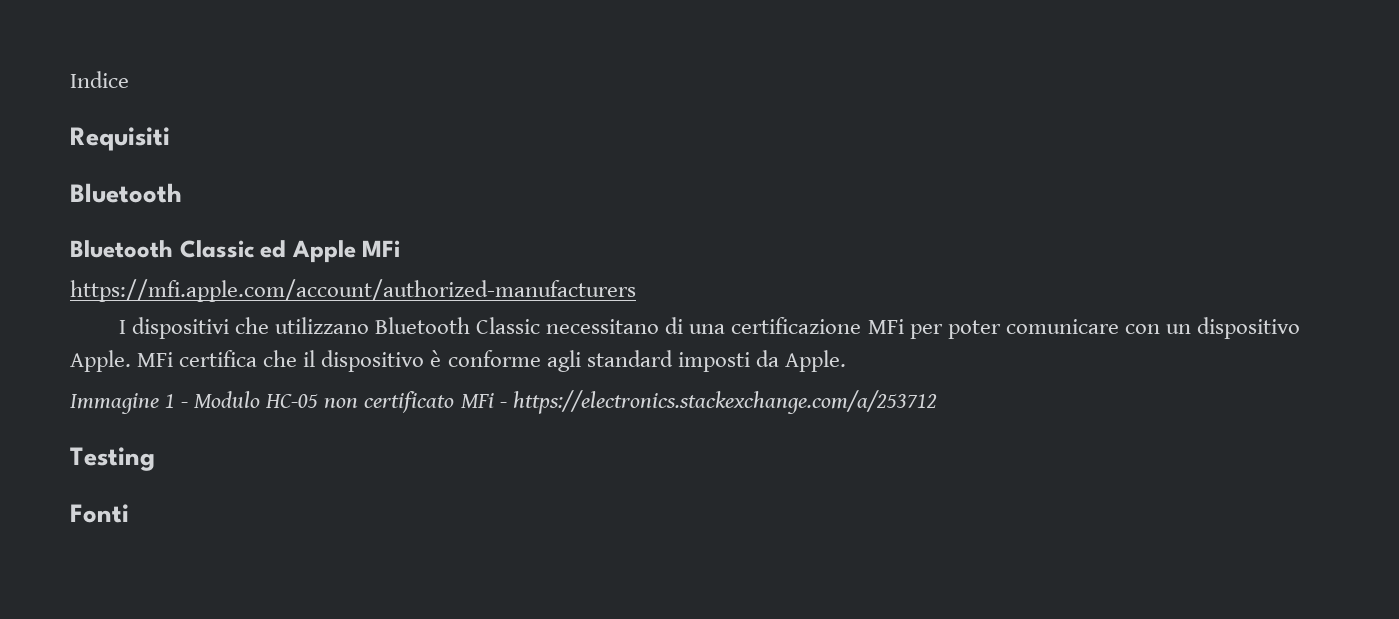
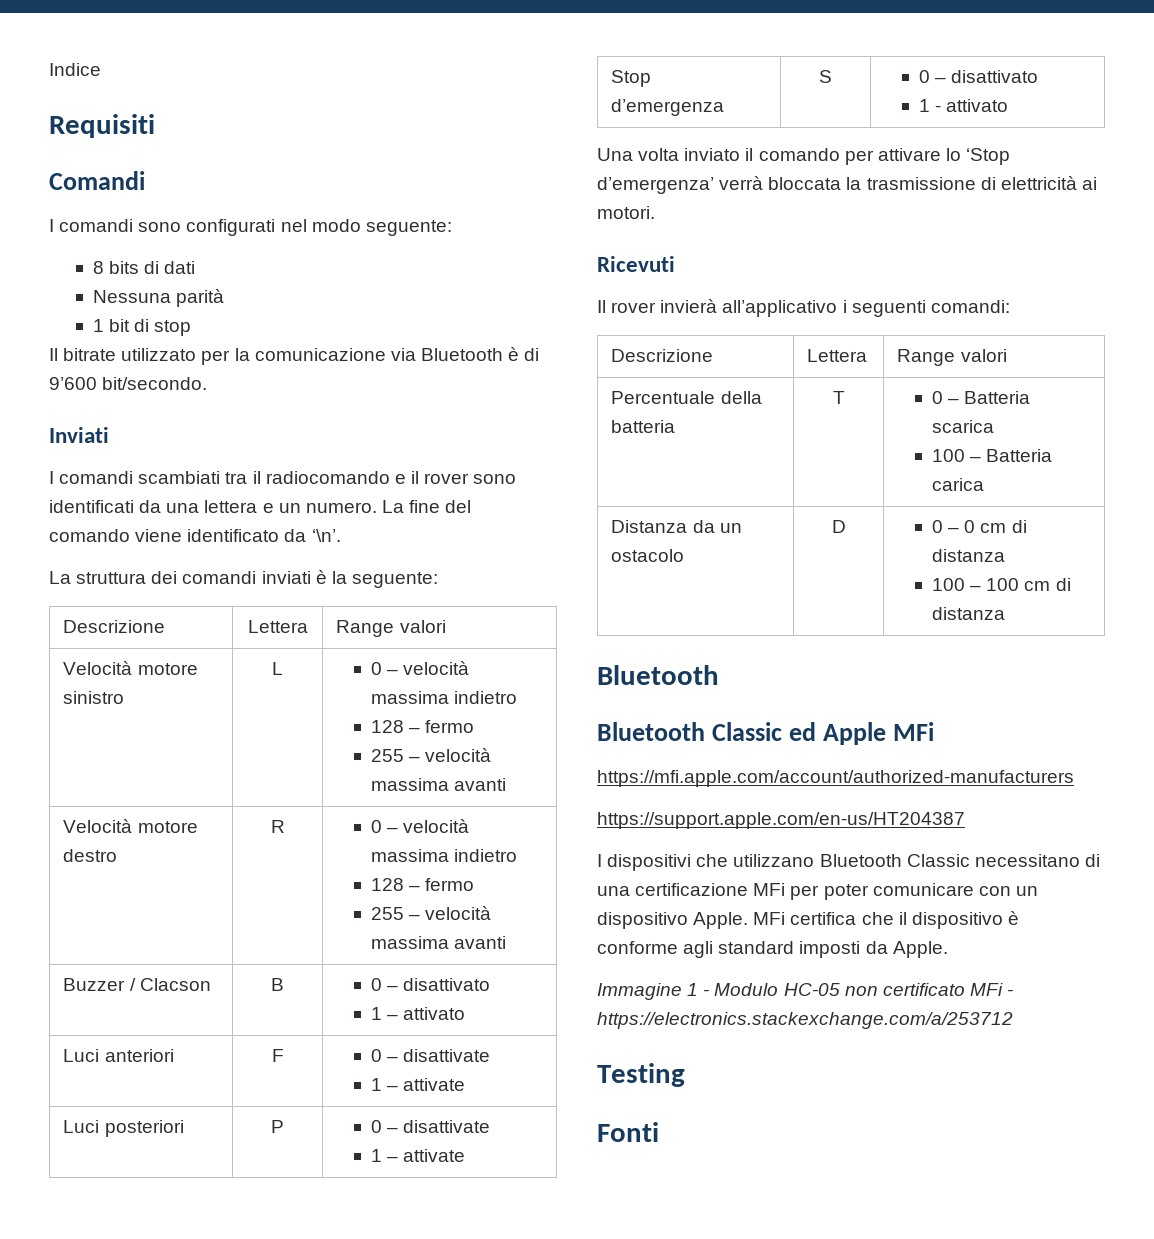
+ Comandi
+ I comandi sono configurati nel modo seguente:
+ 8 bits di dati
+ Nessuna parità
+ 1 bit di stop
+ Il bitrate utilizzato per la comunicazione via Bluetooth è di 9’600 bit/secondo.
+ Inviati
+ I comandi scambiati tra il radiocomando e il rover sono identificati da una lettera e un numero. La fine del comando viene identificato da ‘\n’.
+ La struttura dei comandi inviati è la seguente:
+ Descrizione | Lettera | Range valori
+ Velocità motore sinistro | L | 0 – velocità massima indietro
+ 128 – fermo
+ 255 – velocità massima avanti
+ Velocità motore destro | R | 0 – velocità massima indietro
+ 128 – fermo
+ 255 – velocità massima avanti
+ Buzzer / Clacson | B | 0 – disattivato
+ 1 – attivato
+ Luci anteriori | F | 0 – disattivate
+ 1 – attivate
+ Luci posteriori | P | 0 – disattivate
+ 1 – attivate
+ Stop d’emergenza | S | 0 – disattivato
+ 1 - attivato
+ Una volta inviato il comando per attivare lo ‘Stop d’emergenza’ verrà bloccata la trasmissione di elettricità ai motori.
+ Ricevuti
+ Il rover invierà all’applicativo i seguenti comandi:
+ Descrizione | Lettera | Range valori
+ Percentuale della batteria | T | 0 – Batteria scarica
+ 100 – Batteria carica
+ Distanza da un ostacolo | D | 0 – 0 cm di distanza
+ 100 – 100 cm di distanza
+ https://support.apple.com/en-us/HT204387

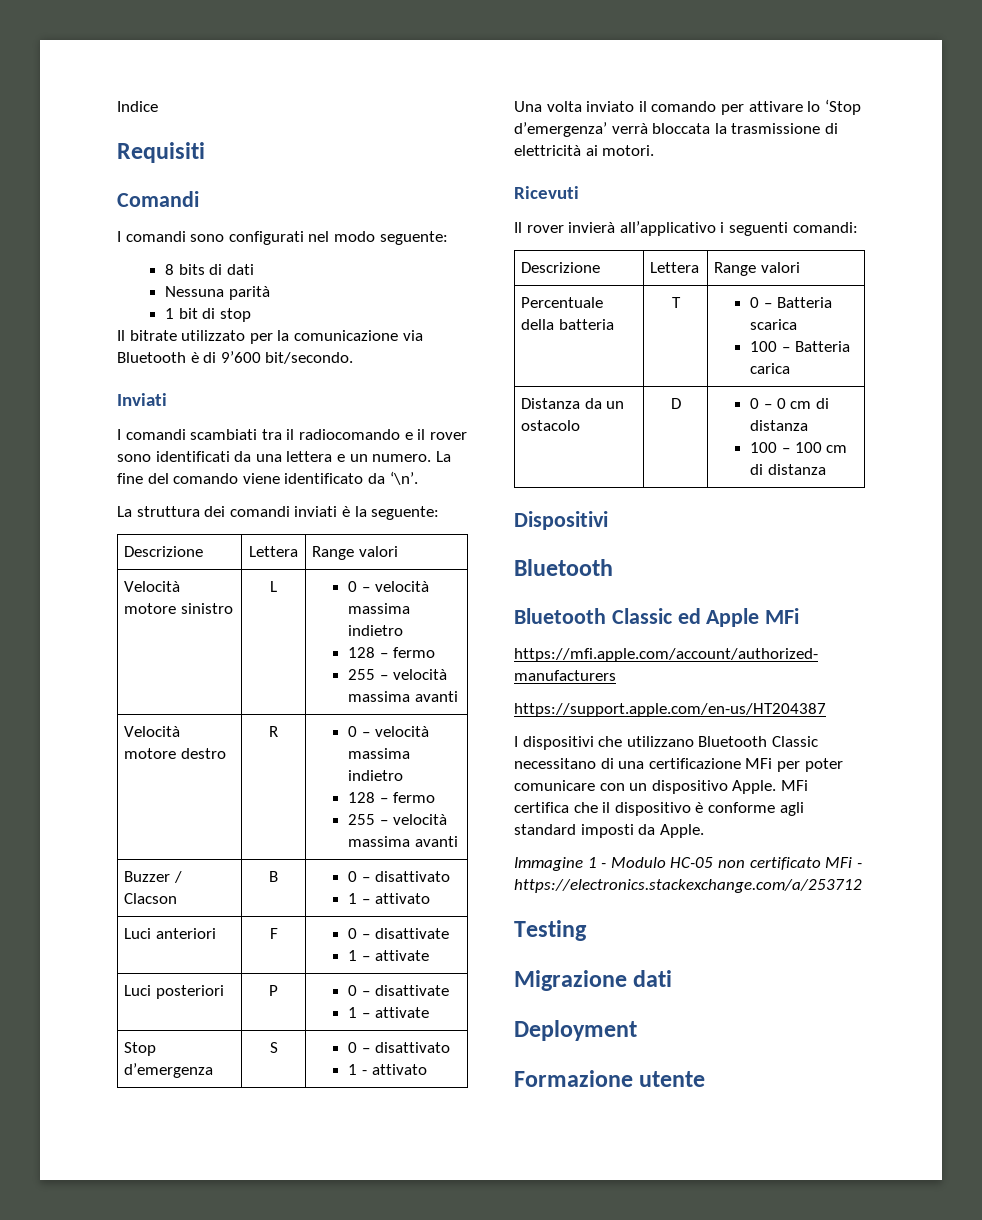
+ Dispositivi
- Fonti
+ Migrazione dati
+ Deployment
+ Formazione utente

